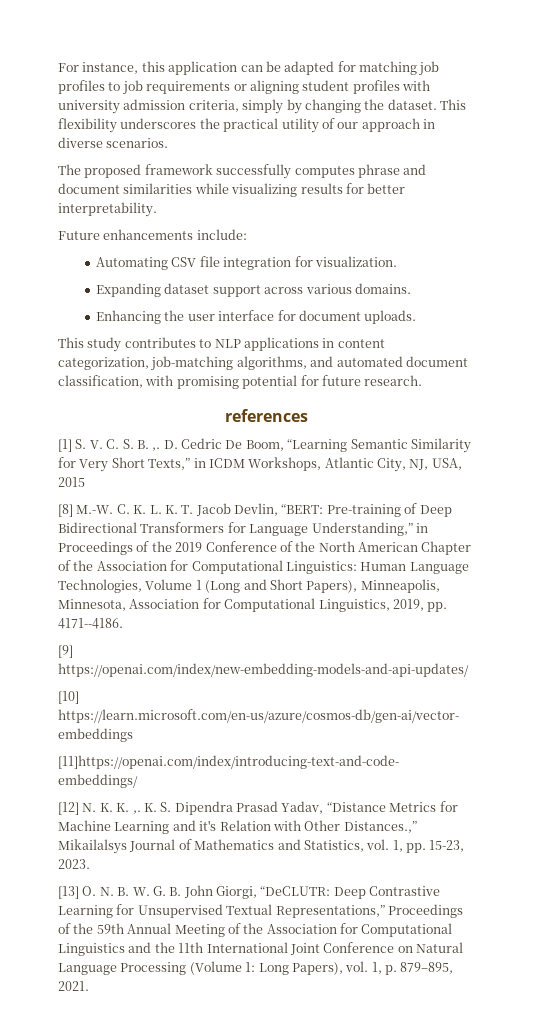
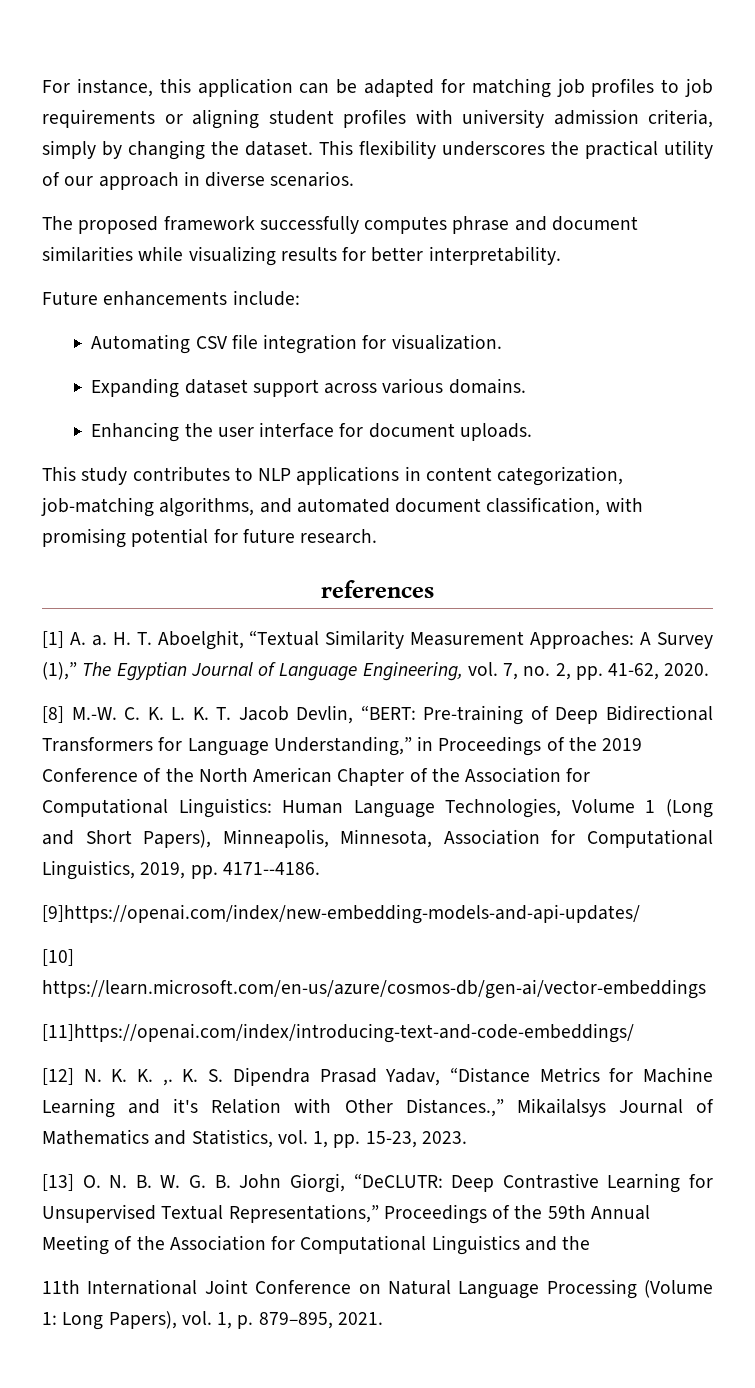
- [1] S. V. C. S. B. ,. D. Cedric De Boom, “Learning Semantic Similarity for Very Short Texts,” in ICDM Workshops, Atlantic City, NJ, USA, 2015
+ [1] A. a. H. T. Aboelghit, “Textual Similarity Measurement Approaches: A Survey (1),” The Egyptian Journal of Language Engineering, vol. 7, no. 2, pp. 41-62, 2020.
- [9] https://openai.com/index/new-embedding-models-and-api-updates/
+ [9]https://openai.com/index/new-embedding-models-and-api-updates/
- [13] O. N. B. W. G. B. John Giorgi, “DeCLUTR: Deep Contrastive Learning for Unsupervised Textual Representations,” Proceedings of the 59th Annual Meeting of the Association for Computational Linguistics and the 11th International Joint Conference on Natural Language Processing (Volume 1: Long Papers), vol. 1, p. 879–895, 2021.
+ [13] O. N. B. W. G. B. John Giorgi, “DeCLUTR: Deep Contrastive Learning for Unsupervised Textual Representations,” Proceedings of the 59th Annual Meeting of the Association for Computational Linguistics and the
+ 11th International Joint Conference on Natural Language Processing (Volume 1: Long Papers), vol. 1, p. 879–895, 2021.

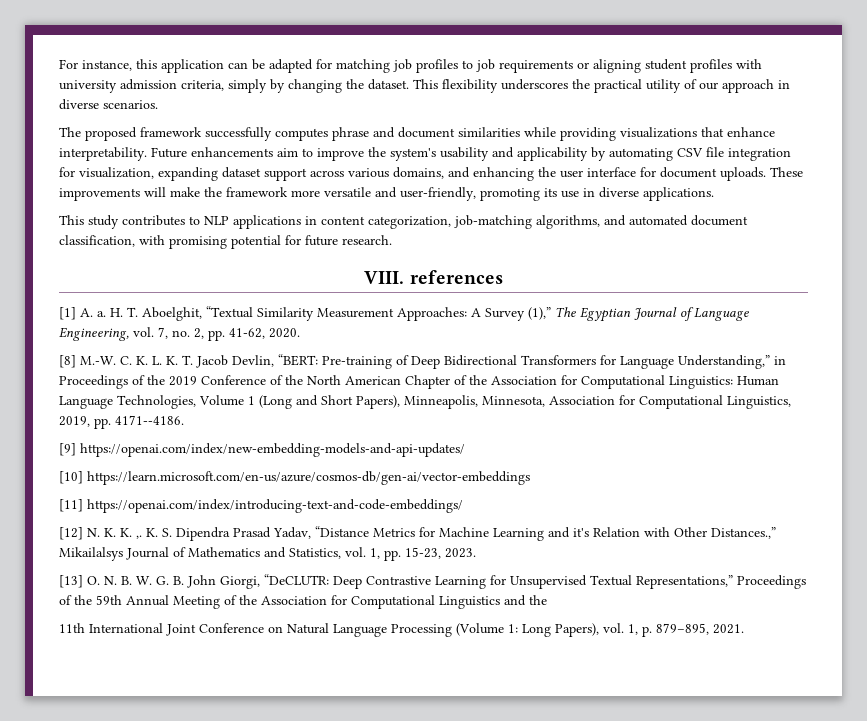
- The proposed framework successfully computes phrase and document similarities while visualizing results for better interpretability.
- Future enhancements include:
- Automating CSV file integration for visualization.
- Expanding dataset support across various domains.
- Enhancing the user interface for document uploads.
+ The proposed framework successfully computes phrase and document similarities while providing visualizations that enhance interpretability. Future enhancements aim to improve the system's usability and applicability by automating CSV file integration for visualization, expanding dataset support across various domains, and enhancing the user interface for document uploads. These improvements will make the framework more versatile and user-friendly, promoting its use in diverse applications.
- references
+ VIII. references
- [9]https://openai.com/index/new-embedding-models-and-api-updates/
+ [9] https://openai.com/index/new-embedding-models-and-api-updates/
- [11]https://openai.com/index/introducing-text-and-code-embeddings/
+ [11] https://openai.com/index/introducing-text-and-code-embeddings/

